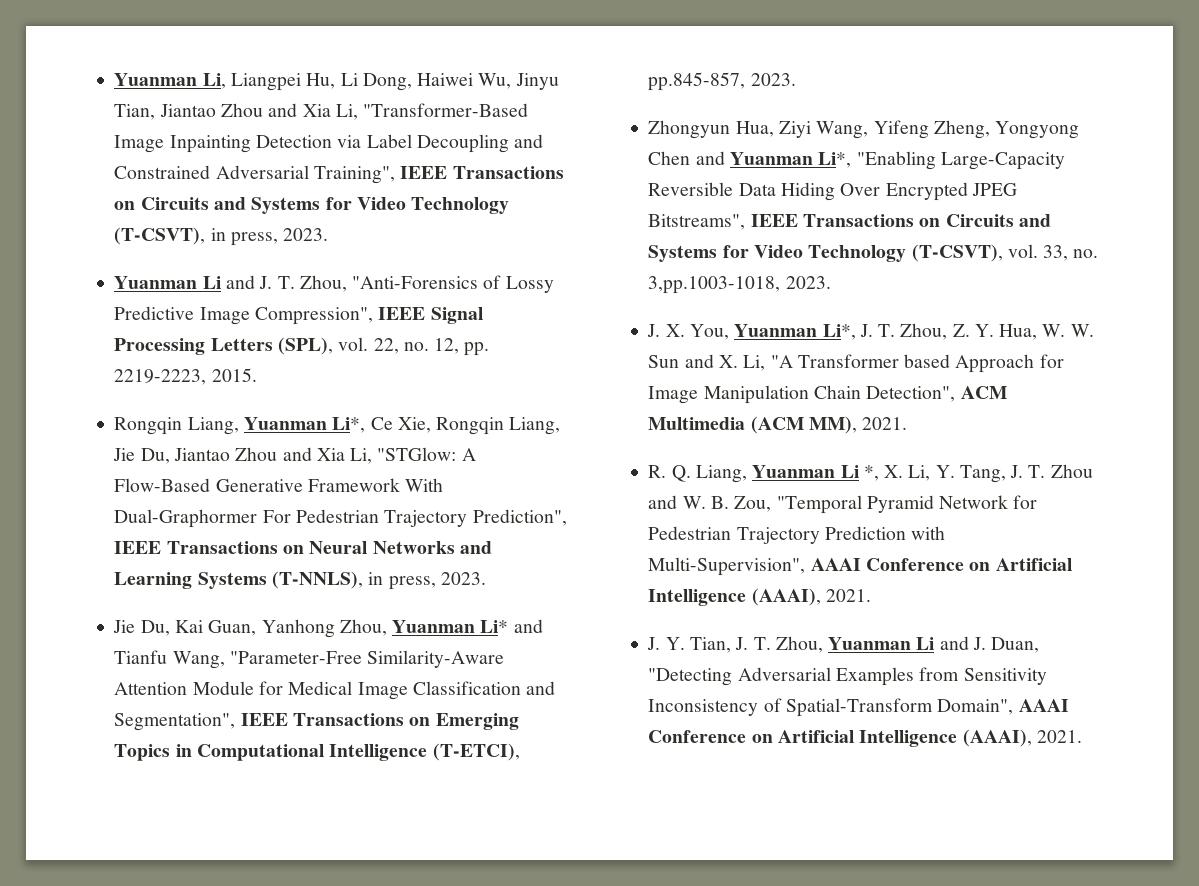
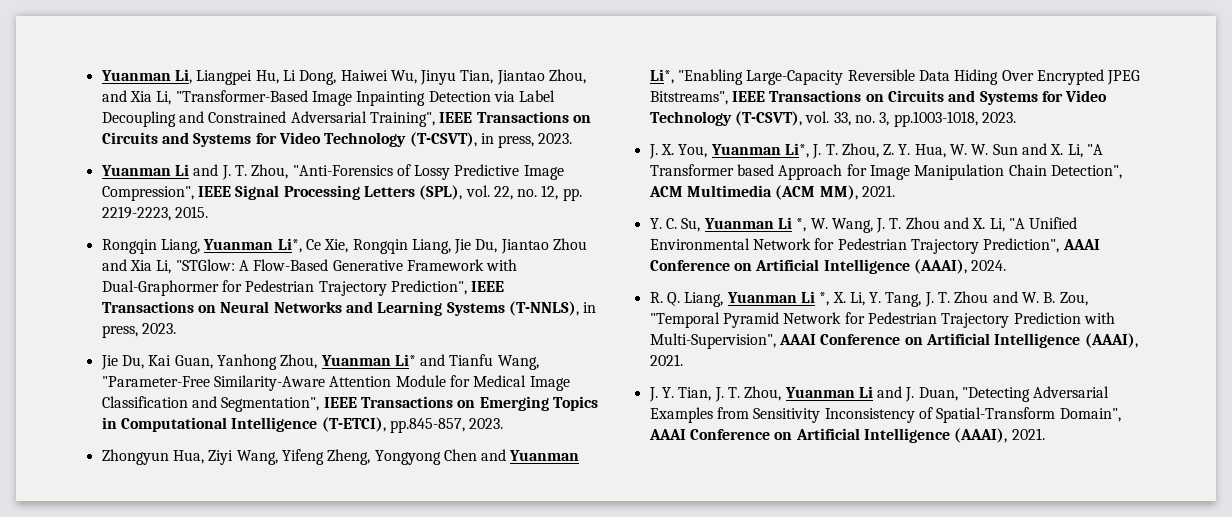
- Yuanman Li, Liangpei Hu, Li Dong, Haiwei Wu, Jinyu Tian, Jiantao Zhou and Xia Li, "Transformer-Based Image Inpainting Detection via Label Decoupling and Constrained Adversarial Training", IEEE Transactions on Circuits and Systems for Video Technology (T-CSVT), in press, 2023.
+ Yuanman Li, Liangpei Hu, Li Dong, Haiwei Wu, Jinyu Tian, Jiantao Zhou, and Xia Li, "Transformer-Based Image Inpainting Detection via Label Decoupling and Constrained Adversarial Training", IEEE Transactions on Circuits and Systems for Video Technology (T-CSVT), in press, 2023.
- Rongqin Liang, Yuanman Li*, Ce Xie, Rongqin Liang, Jie Du, Jiantao Zhou and Xia Li, "STGlow: A Flow-Based Generative Framework With Dual-Graphormer For Pedestrian Trajectory Prediction", IEEE Transactions on Neural Networks and Learning Systems (T-NNLS), in press, 2023.
+ Rongqin Liang, Yuanman Li*, Ce Xie, Rongqin Liang, Jie Du, Jiantao Zhou and Xia Li, "STGlow: A Flow-Based Generative Framework with Dual-Graphormer for Pedestrian Trajectory Prediction", IEEE Transactions on Neural Networks and Learning Systems (T-NNLS), in press, 2023.
- Zhongyun Hua, Ziyi Wang, Yifeng Zheng, Yongyong Chen and Yuanman Li*, "Enabling Large-Capacity Reversible Data Hiding Over Encrypted JPEG Bitstreams", IEEE Transactions on Circuits and Systems for Video Technology (T-CSVT), vol. 33, no. 3,pp.1003-1018, 2023.
+ Zhongyun Hua, Ziyi Wang, Yifeng Zheng, Yongyong Chen and Yuanman Li*, "Enabling Large-Capacity Reversible Data Hiding Over Encrypted JPEG Bitstreams", IEEE Transactions on Circuits and Systems for Video Technology (T-CSVT), vol. 33, no. 3, pp.1003-1018, 2023.
+ Y. C. Su, Yuanman Li *, W. Wang, J. T. Zhou and X. Li, "A Unified Environmental Network for Pedestrian Trajectory Prediction", AAAI Conference on Artificial Intelligence (AAAI), 2024.

